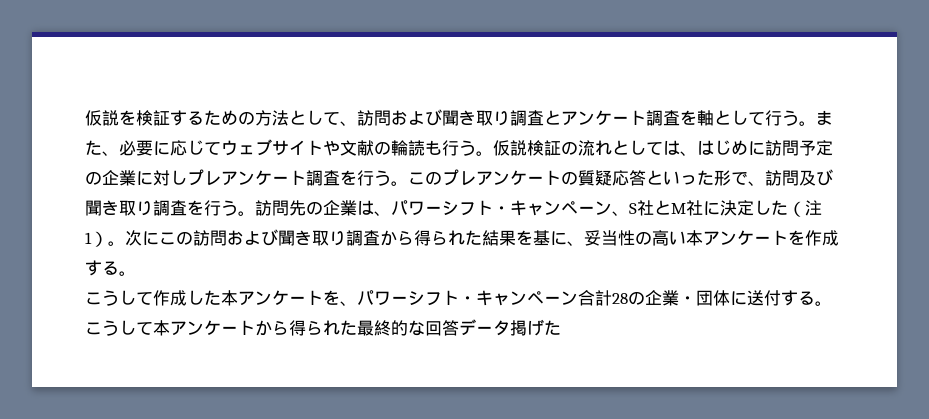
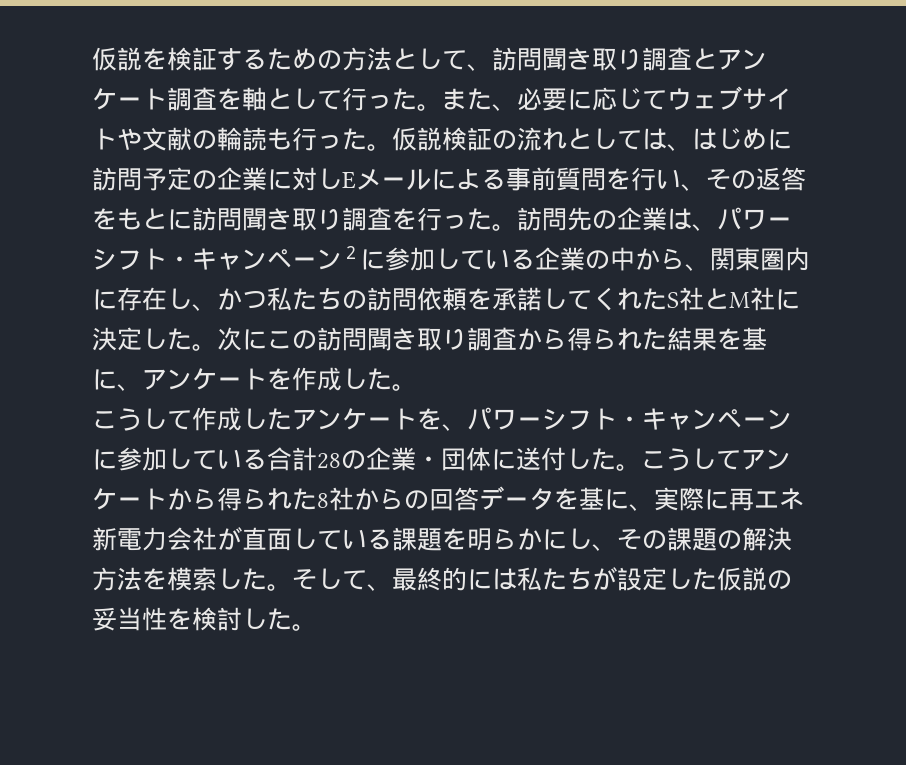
- 仮説を検証するための方法として、訪問および聞き取り調査とアンケート調査を軸として行う。
+ 仮説を検証するための方法として、訪問聞き取り調査とアンケート調査を軸として行った。
- また、必要に応じてウェブサイトや文献の輪読も行う。
+ また、必要に応じてウェブサイトや文献の輪読も行った。
- 仮説検証の流れとしては、はじめに訪問予定の企業に対しプレアンケート調査を行う。このプレアンケートの質疑応答といった形で、訪問及び聞き取り調査を行う。
+ 仮説検証の流れとしては、はじめに訪問予定の企業に対しEメールによる事前質問を行い、その返答をもとに訪問聞き取り調査を行った。
- 訪問先の企業は、パワーシフト・キャンペーン、S社とM社に決定した（注1）。
+ 訪問先の企業は、パワーシフト・キャンペーン２に参加している企業の中から、関東圏内に存在し、かつ私たちの訪問依頼を承諾してくれたS社とM社に決定した。
- 次にこの訪問および聞き取り調査から得られた結果を基に、妥当性の高い本アンケートを作成する。
+ 次にこの訪問聞き取り調査から得られた結果を基に、アンケートを作成した。
- こうして作成した本アンケートを、パワーシフト・キャンペーン合計28の企業・団体に送付する。
+ こうして作成したアンケートを、パワーシフト・キャンペーンに参加している合計28の企業・団体に送付した。
- こうして本アンケートから得られた最終的な回答データ掲げた
+ こうしてアンケートから得られた8社からの回答データを基に、実際に再エネ新電力会社が直面している課題を明らかにし、その課題の解決方法を模索した。そして、最終的には私たちが設定した仮説の妥当性を検討した。

